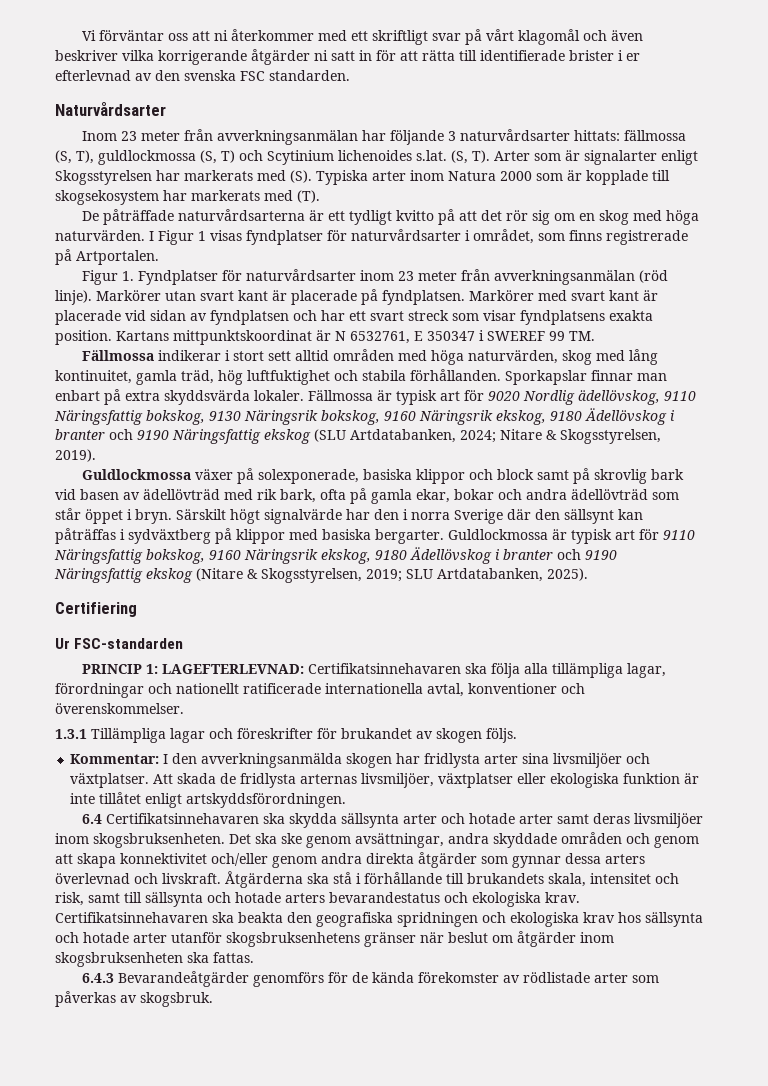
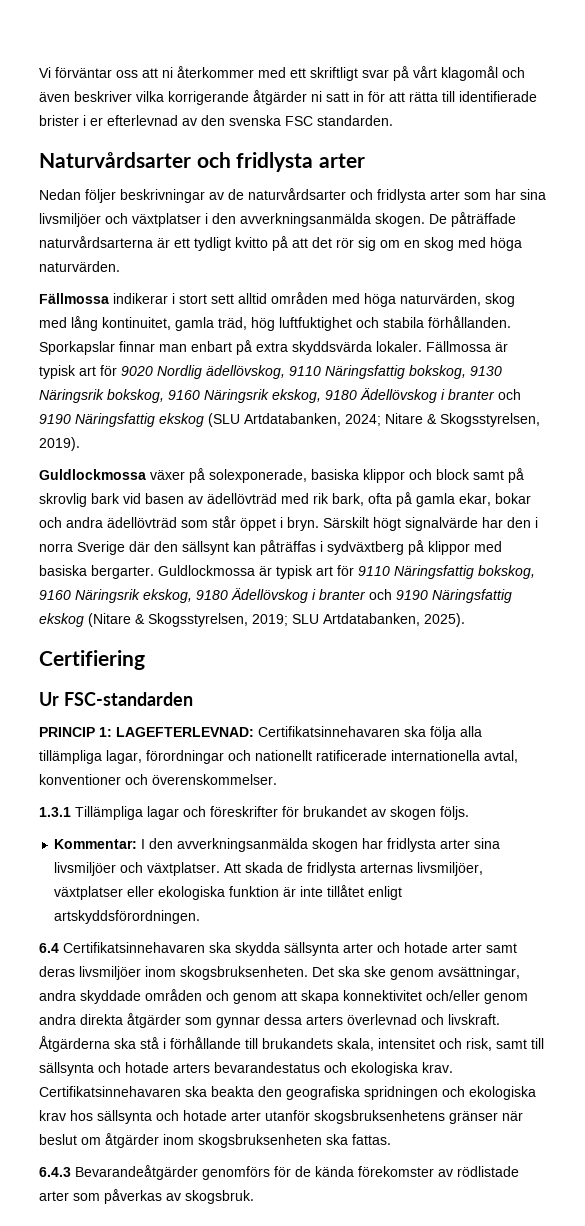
- Naturvårdsarter
- Inom 23 meter från avverkningsanmälan har följande 3 naturvårdsarter hittats: fällmossa (S, T), guldlockmossa (S, T) och Scytinium lichenoides s.lat. (S, T). Arter som är signalarter enligt Skogsstyrelsen har markerats med (S). Typiska arter inom Natura 2000 som är kopplade till skogsekosystem har markerats med (T).
- De påträffade naturvårdsarterna är ett tydligt kvitto på att det rör sig om en skog med höga naturvärden. I Figur 1 visas fyndplatser för naturvårdsarter i området, som finns registrerade på Artportalen.
- Figur 1. Fyndplatser för naturvårdsarter inom 23 meter från avverkningsanmälan (röd linje). Markörer utan svart kant är placerade på fyndplatsen. Markörer med svart kant är placerade vid sidan av fyndplatsen och har ett svart streck som visar fyndplatsens exakta position. Kartans mittpunktskoordinat är N 6532761, E 350347 i SWEREF 99 TM.
+ Naturvårdsarter och fridlysta arter
+ Nedan följer beskrivningar av de naturvårdsarter och fridlysta arter som har sina livsmiljöer och växtplatser i den avverkningsanmälda skogen. De påträffade naturvårdsarterna är ett tydligt kvitto på att det rör sig om en skog med höga naturvärden.

